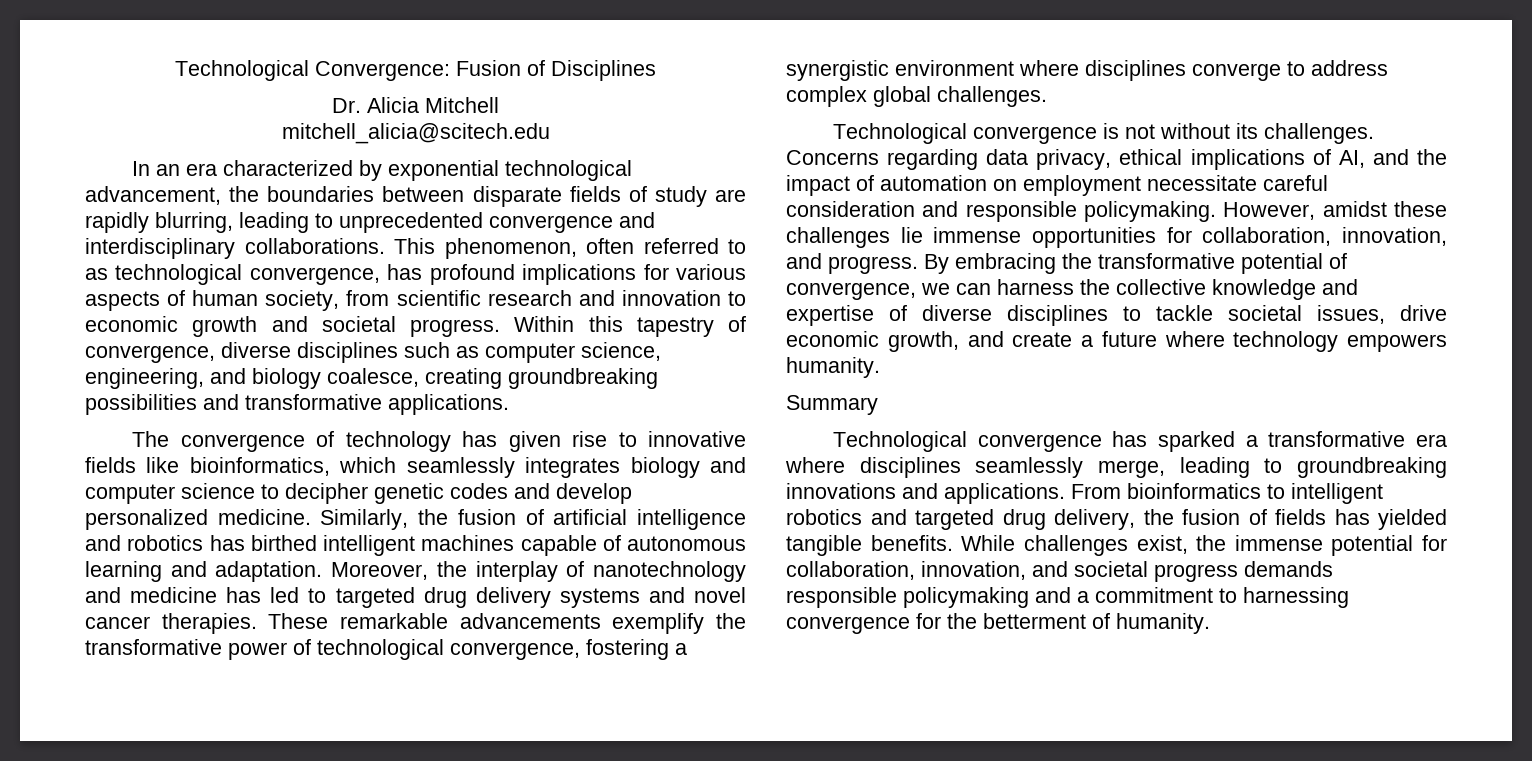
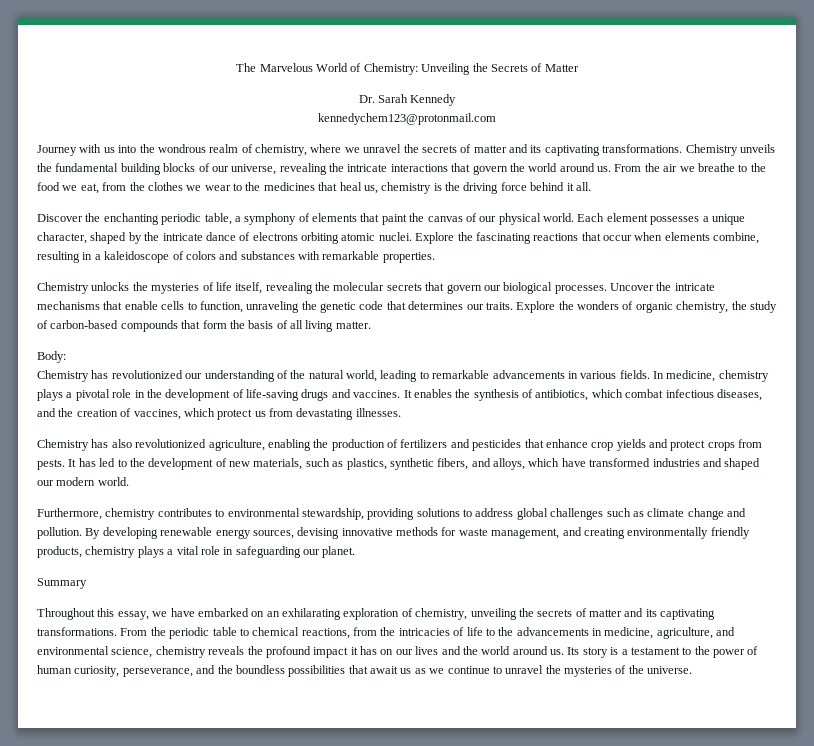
- Technological Convergence: Fusion of Disciplines
- Dr. Alicia Mitchell
- mitchell_alicia@scitech.edu
- In an era characterized by exponential technological advancement, the boundaries between disparate fields of study are rapidly blurring, leading to unprecedented convergence and interdisciplinary collaborations. This phenomenon, often referred to as technological convergence, has profound implications for various aspects of human society, from scientific research and innovation to economic growth and societal progress. Within this tapestry of convergence, diverse disciplines such as computer science, engineering, and biology coalesce, creating groundbreaking possibilities and transformative applications.
- The convergence of technology has given rise to innovative fields like bioinformatics, which seamlessly integrates biology and computer science to decipher genetic codes and develop personalized medicine. Similarly, the fusion of artificial intelligence and robotics has birthed intelligent machines capable of autonomous learning and adaptation. Moreover, the interplay of nanotechnology and medicine has led to targeted drug delivery systems and novel cancer therapies. These remarkable advancements exemplify the transformative power of technological convergence, fostering a synergistic environment where disciplines converge to address complex global challenges.
- Technological convergence is not without its challenges. Concerns regarding data privacy, ethical implications of AI, and the impact of automation on employment necessitate careful consideration and responsible policymaking. However, amidst these challenges lie immense opportunities for collaboration, innovation, and progress. By embracing the transformative potential of convergence, we can harness the collective knowledge and expertise of diverse disciplines to tackle societal issues, drive economic growth, and create a future where technology empowers humanity.
+ The Marvelous World of Chemistry: Unveiling the Secrets of Matter
+ Dr. Sarah Kennedy
+ kennedychem123@protonmail.com
+ Journey with us into the wondrous realm of chemistry, where we unravel the secrets of matter and its captivating transformations. Chemistry unveils the fundamental building blocks of our universe, revealing the intricate interactions that govern the world around us. From the air we breathe to the food we eat, from the clothes we wear to the medicines that heal us, chemistry is the driving force behind it all.
+ Discover the enchanting periodic table, a symphony of elements that paint the canvas of our physical world. Each element possesses a unique character, shaped by the intricate dance of electrons orbiting atomic nuclei. Explore the fascinating reactions that occur when elements combine, resulting in a kaleidoscope of colors and substances with remarkable properties.
+ Chemistry unlocks the mysteries of life itself, revealing the molecular secrets that govern our biological processes. Uncover the intricate mechanisms that enable cells to function, unraveling the genetic code that determines our traits. Explore the wonders of organic chemistry, the study of carbon-based compounds that form the basis of all living matter.
+ Body:
+ Chemistry has revolutionized our understanding of the natural world, leading to remarkable advancements in various fields. In medicine, chemistry plays a pivotal role in the development of life-saving drugs and vaccines. It enables the synthesis of antibiotics, which combat infectious diseases, and the creation of vaccines, which protect us from devastating illnesses.
+ Chemistry has also revolutionized agriculture, enabling the production of fertilizers and pesticides that enhance crop yields and protect crops from pests. It has led to the development of new materials, such as plastics, synthetic fibers, and alloys, which have transformed industries and shaped our modern world.
+ Furthermore, chemistry contributes to environmental stewardship, providing solutions to address global challenges such as climate change and pollution. By developing renewable energy sources, devising innovative methods for waste management, and creating environmentally friendly products, chemistry plays a vital role in safeguarding our planet.
  Summary
- Technological convergence has sparked a transformative era where disciplines seamlessly merge, leading to groundbreaking innovations and applications. From bioinformatics to intelligent robotics and targeted drug delivery, the fusion of fields has yielded tangible benefits. While challenges exist, the immense potential for collaboration, innovation, and societal progress demands responsible policymaking and a commitment to harnessing convergence for the betterment of humanity.
+ Throughout this essay, we have embarked on an exhilarating exploration of chemistry, unveiling the secrets of matter and its captivating transformations. From the periodic table to chemical reactions, from the intricacies of life to the advancements in medicine, agriculture, and environmental science, chemistry reveals the profound impact it has on our lives and the world around us. Its story is a testament to the power of human curiosity, perseverance, and the boundless possibilities that await us as we continue to unravel the mysteries of the universe.

